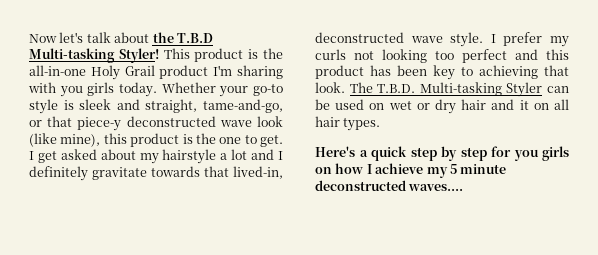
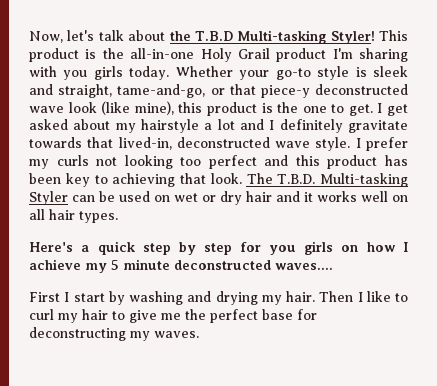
- Now let's talk about the T.B.D Multi-tasking Styler!
+ Now, let's talk about the T.B.D Multi-tasking Styler!
- The T.B.D. Multi-tasking Styler can be used on wet or dry hair and it on all hair types.
+ The T.B.D. Multi-tasking Styler can be used on wet or dry hair and it works well on all hair types.
+ First I start by washing and drying my hair. Then I like to curl my hair to give me the perfect base for deconstructing my waves.

